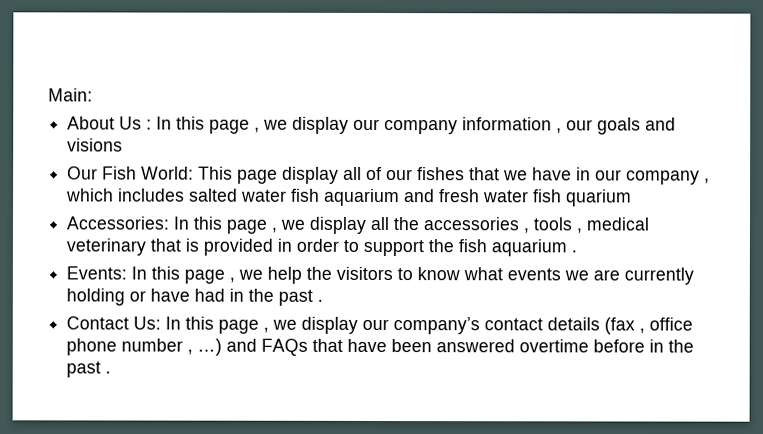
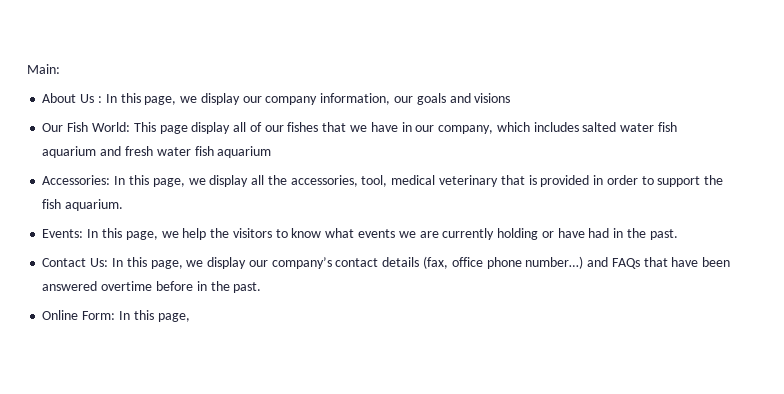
- About Us : In this page , we display our company information , our goals and visions
+ About Us : In this page, we display our company information, our goals and visions
- Our Fish World: This page display all of our fishes that we have in our company , which includes salted water fish aquarium and fresh water fish quarium
+ Our Fish World: This page display all of our fishes that we have in our company, which includes salted water fish aquarium and fresh water fish aquarium
- Accessories: In this page , we display all the accessories , tools , medical veterinary that is provided in order to support the fish aquarium .
+ Accessories: In this page, we display all the accessories, tool, medical veterinary that is provided in order to support the fish aquarium.
- Events: In this page , we help the visitors to know what events we are currently holding or have had in the past .
+ Events: In this page, we help the visitors to know what events we are currently holding or have had in the past.
- Contact Us: In this page , we display our company’s contact details (fax , office phone number , …) and FAQs that have been answered overtime before in the past .
+ Contact Us: In this page, we display our company’s contact details (fax, office phone number…) and FAQs that have been answered overtime before in the past.
+ Online Form: In this page,

